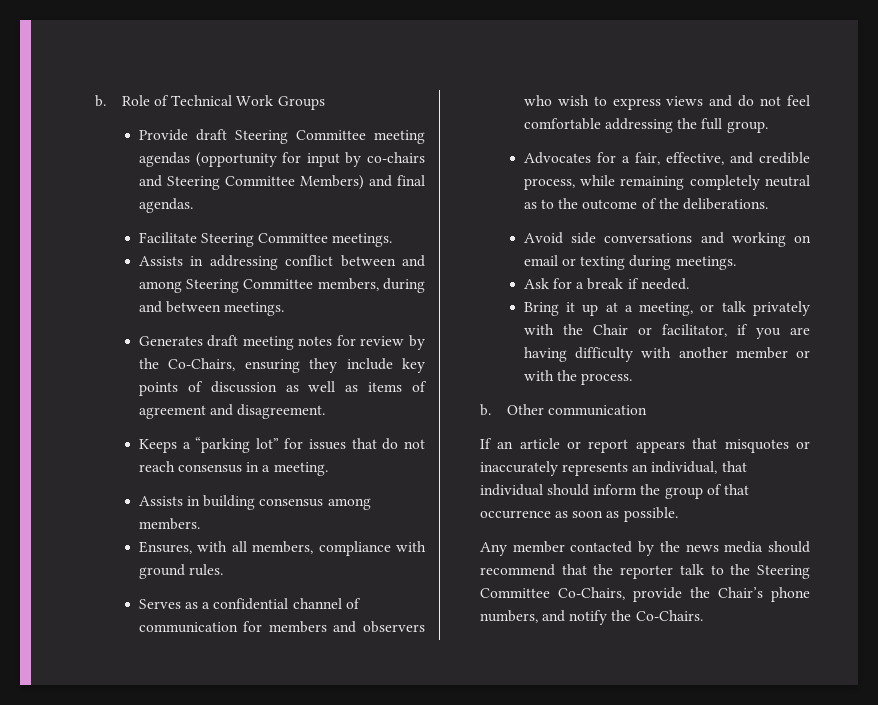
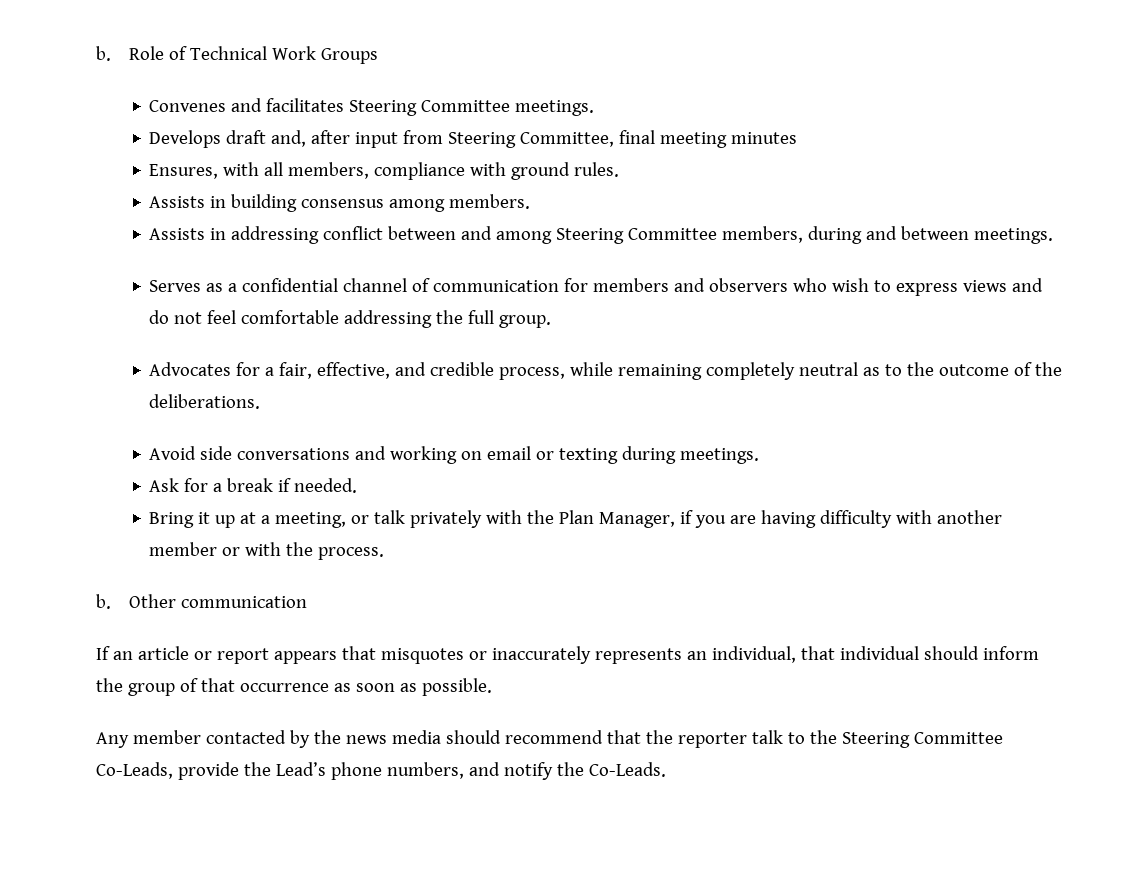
- Provide draft Steering Committee meeting agendas (opportunity for input by co-chairs and Steering Committee Members) and final agendas.
- Facilitate Steering Committee meetings.
+ Convenes and facilitates Steering Committee meetings.
+ Develops draft and, after input from Steering Committee, final meeting minutes
+ Ensures, with all members, compliance with ground rules.
+ Assists in building consensus among members.
- Generates draft meeting notes for review by the Co-Chairs, ensuring they include key points of discussion as well as items of agreement and disagreement.
- Keeps a “parking lot” for issues that do not reach consensus in a meeting.
- Assists in building consensus among members.
- Ensures, with all members, compliance with ground rules.
- Bring it up at a meeting, or talk privately with the Chair or facilitator, if you are having difficulty with another member or with the process.
+ Bring it up at a meeting, or talk privately with the Plan Manager, if you are having difficulty with another member or with the process.
- Any member contacted by the news media should recommend that the reporter talk to the Steering Committee Co-Chairs, provide the Chair’s phone numbers, and notify the Co-Chairs.
+ Any member contacted by the news media should recommend that the reporter talk to the Steering Committee Co-Leads, provide the Lead’s phone numbers, and notify the Co-Leads.

